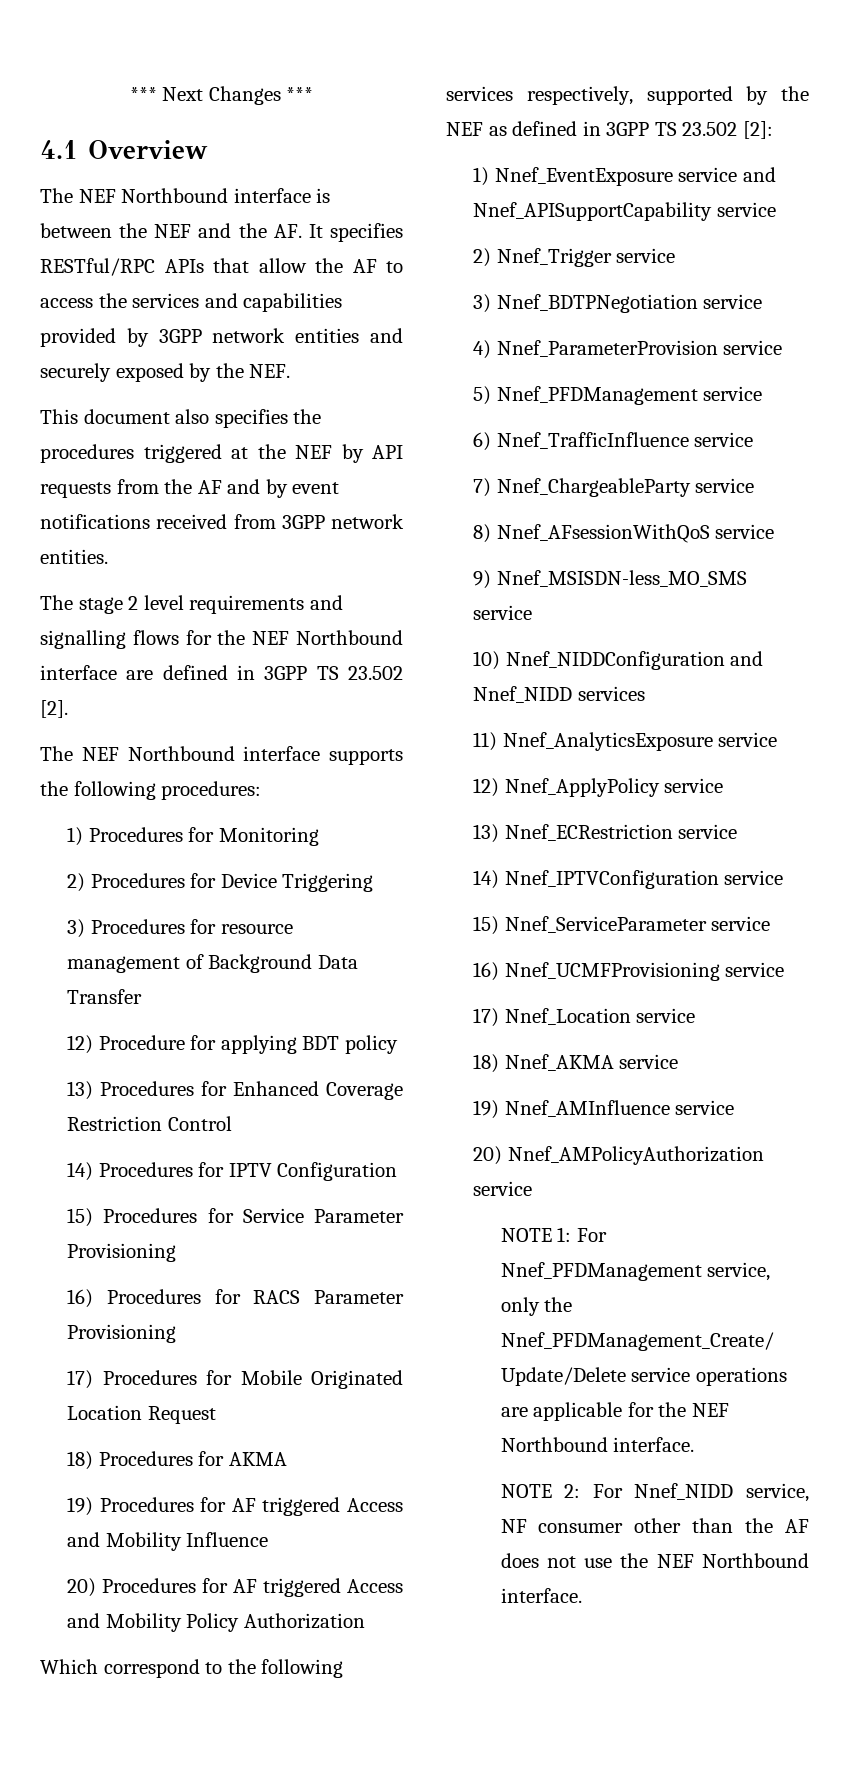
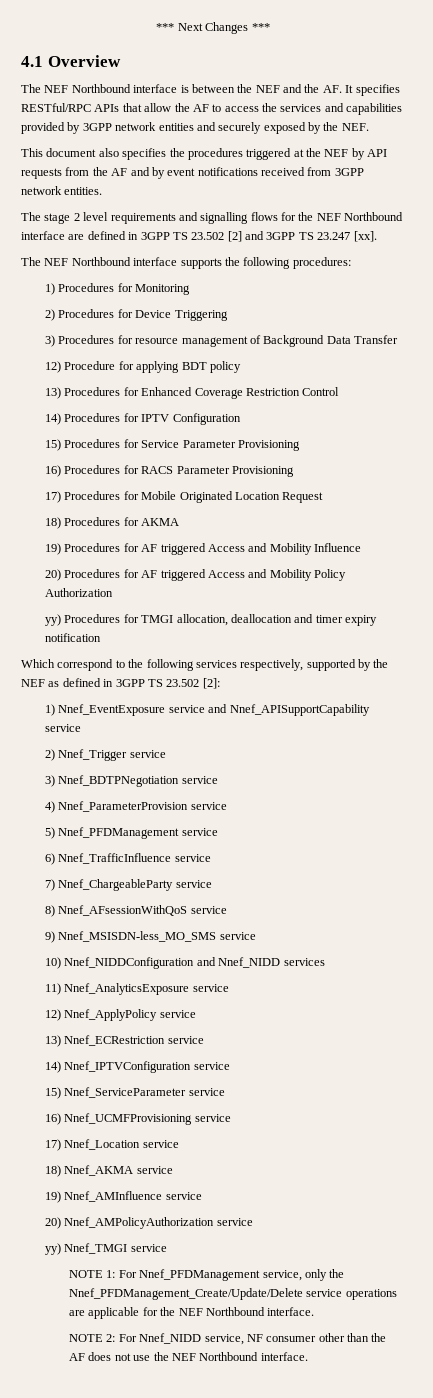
- The stage 2 level requirements and signalling flows for the NEF Northbound interface are defined in 3GPP TS 23.502 [2].
+ The stage 2 level requirements and signalling flows for the NEF Northbound interface are defined in 3GPP TS 23.502 [2] and 3GPP TS 23.247 [xx].
+ yy) Procedures for TMGI allocation, deallocation and timer expiry notification
+ yy) Nnef_TMGI service

